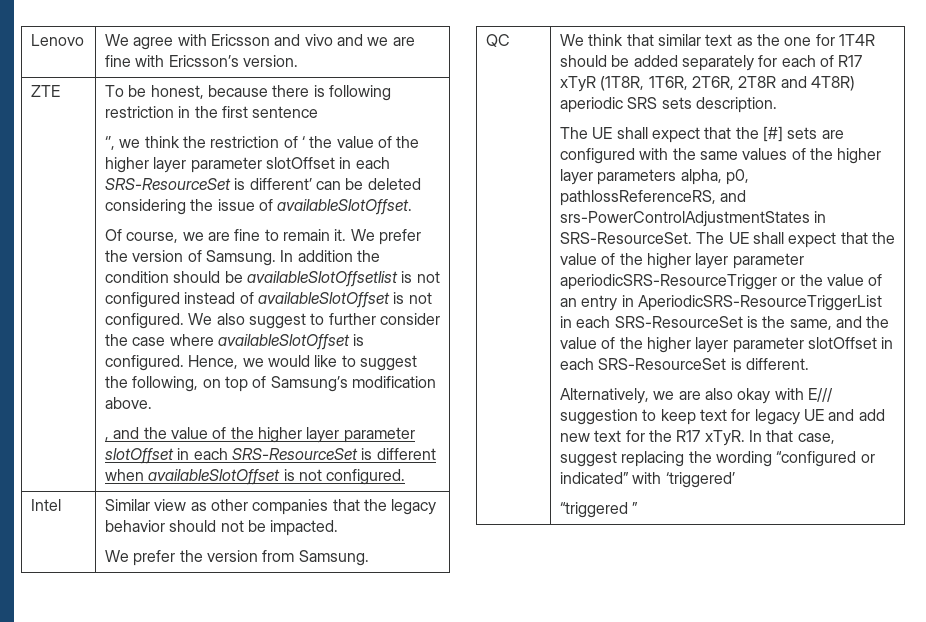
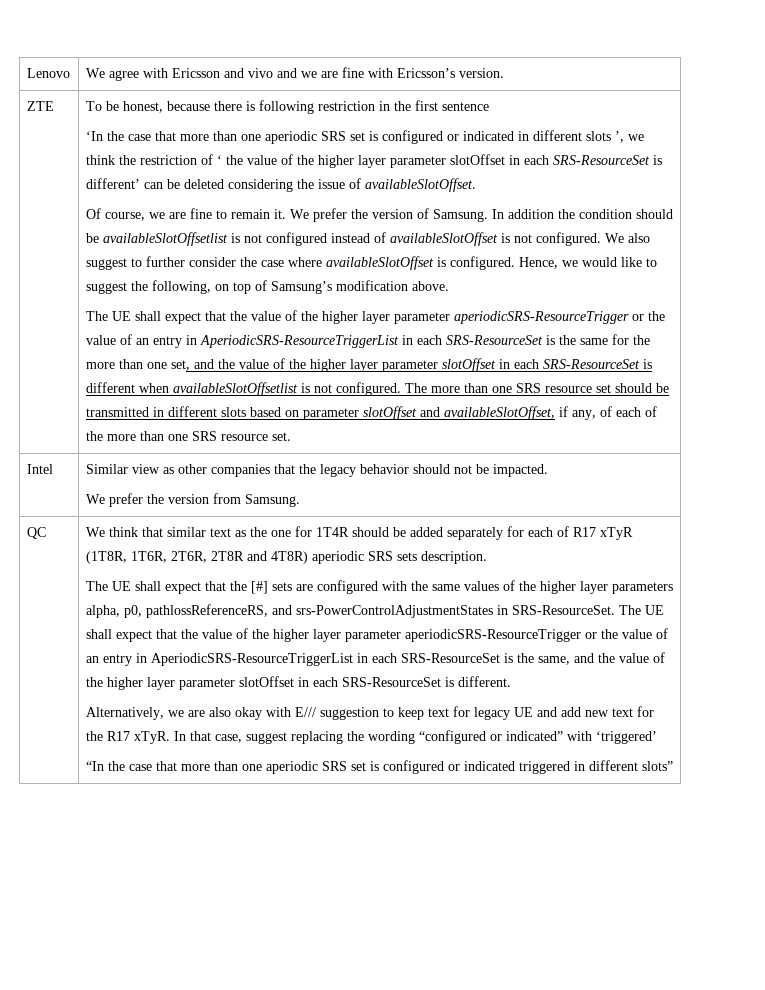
- ‘’, we think the restriction of ‘ the value of the higher layer parameter slotOffset in each SRS-ResourceSet is different’ can be deleted considering the issue of availableSlotOffset.
+ ‘In the case that more than one aperiodic SRS set is configured or indicated in different slots ’, we think the restriction of ‘ the value of the higher layer parameter slotOffset in each SRS-ResourceSet is different’ can be deleted considering the issue of availableSlotOffset.
- , and the value of the higher layer parameter slotOffset in each SRS-ResourceSet is different when availableSlotOffset is not configured.
+ The UE shall expect that the value of the higher layer parameter aperiodicSRS-ResourceTrigger or the value of an entry in AperiodicSRS-ResourceTriggerList in each SRS-ResourceSet is the same for the more than one set, and the value of the higher layer parameter slotOffset in each SRS-ResourceSet is different when availableSlotOffsetlist is not configured. The more than one SRS resource set should be transmitted in different slots based on parameter slotOffset and availableSlotOffset, if any, of each of the more than one SRS resource set.
- “triggered ”
+ “In the case that more than one aperiodic SRS set is configured or indicated triggered in different slots”

